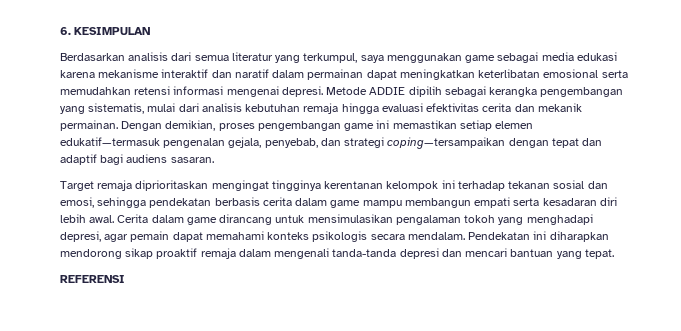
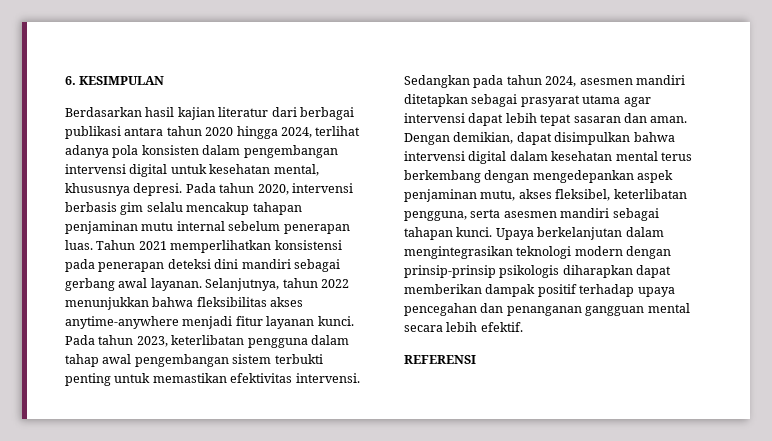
- Berdasarkan analisis dari semua literatur yang terkumpul, saya menggunakan game sebagai media edukasi karena mekanisme interaktif dan naratif dalam permainan dapat meningkatkan keterlibatan emosional serta memudahkan retensi informasi mengenai depresi. Metode ADDIE dipilih sebagai kerangka pengembangan yang sistematis, mulai dari analisis kebutuhan remaja hingga evaluasi efektivitas cerita dan mekanik permainan. Dengan demikian, proses pengembangan game ini memastikan setiap elemen edukatif—termasuk pengenalan gejala, penyebab, dan strategi coping—tersampaikan dengan tepat dan adaptif bagi audiens sasaran.
- Target remaja diprioritaskan mengingat tingginya kerentanan kelompok ini terhadap tekanan sosial dan emosi, sehingga pendekatan berbasis cerita dalam game mampu membangun empati serta kesadaran diri lebih awal. Cerita dalam game dirancang untuk mensimulasikan pengalaman tokoh yang menghadapi depresi, agar pemain dapat memahami konteks psikologis secara mendalam. Pendekatan ini diharapkan mendorong sikap proaktif remaja dalam mengenali tanda-tanda depresi dan mencari bantuan yang tepat.
+ Berdasarkan hasil kajian literatur dari berbagai publikasi antara tahun 2020 hingga 2024, terlihat adanya pola konsisten dalam pengembangan intervensi digital untuk kesehatan mental, khususnya depresi. Pada tahun 2020, intervensi berbasis gim selalu mencakup tahapan penjaminan mutu internal sebelum penerapan luas. Tahun 2021 memperlihatkan konsistensi pada penerapan deteksi dini mandiri sebagai gerbang awal layanan. Selanjutnya, tahun 2022 menunjukkan bahwa fleksibilitas akses anytime-anywhere menjadi fitur layanan kunci. Pada tahun 2023, keterlibatan pengguna dalam tahap awal pengembangan sistem terbukti penting untuk memastikan efektivitas intervensi. Sedangkan pada tahun 2024, asesmen mandiri ditetapkan sebagai prasyarat utama agar intervensi dapat lebih tepat sasaran dan aman. Dengan demikian, dapat disimpulkan bahwa intervensi digital dalam kesehatan mental terus berkembang dengan mengedepankan aspek penjaminan mutu, akses fleksibel, keterlibatan pengguna, serta asesmen mandiri sebagai tahapan kunci. Upaya berkelanjutan dalam mengintegrasikan teknologi modern dengan prinsip-prinsip psikologis diharapkan dapat memberikan dampak positif terhadap upaya pencegahan dan penanganan gangguan mental secara lebih efektif.

